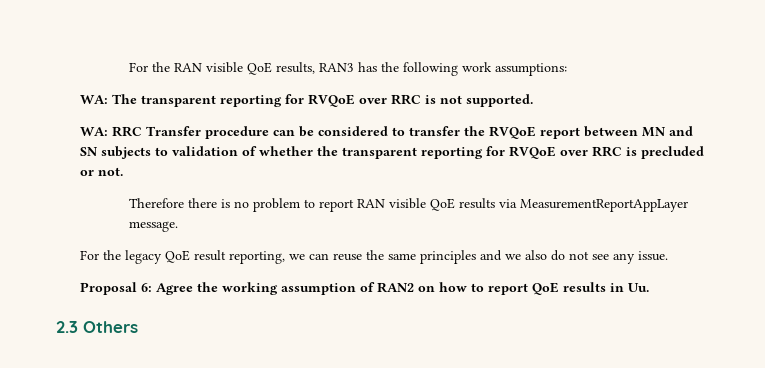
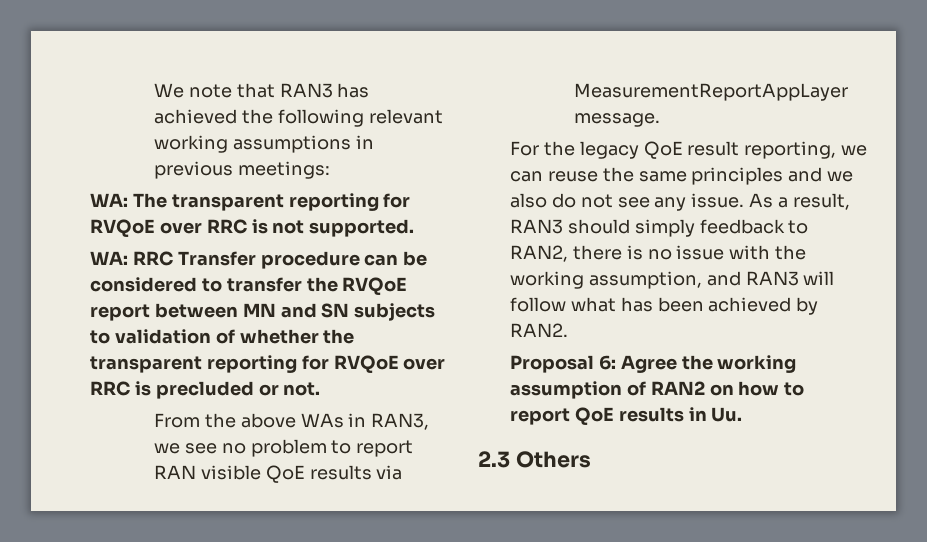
- For the RAN visible QoE results, RAN3 has the following work assumptions:
+ We note that RAN3 has achieved the following relevant working assumptions in previous meetings:
- Therefore there is no problem to report RAN visible QoE results via MeasurementReportAppLayer message.
+ From the above WAs in RAN3, we see no problem to report RAN visible QoE results via MeasurementReportAppLayer message.
+ As a result, RAN3 should simply feedback to RAN2, there is no issue with the working assumption, and RAN3 will follow what has been achieved by RAN2.

